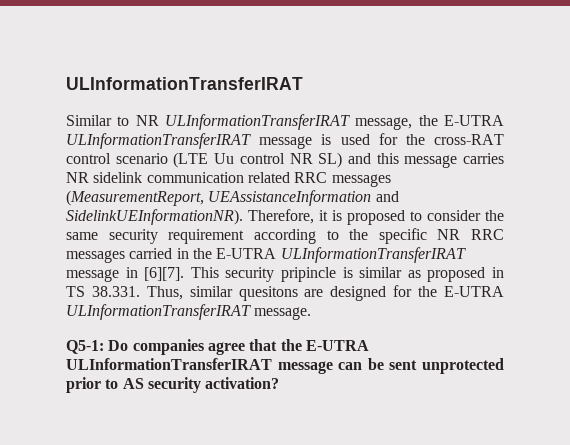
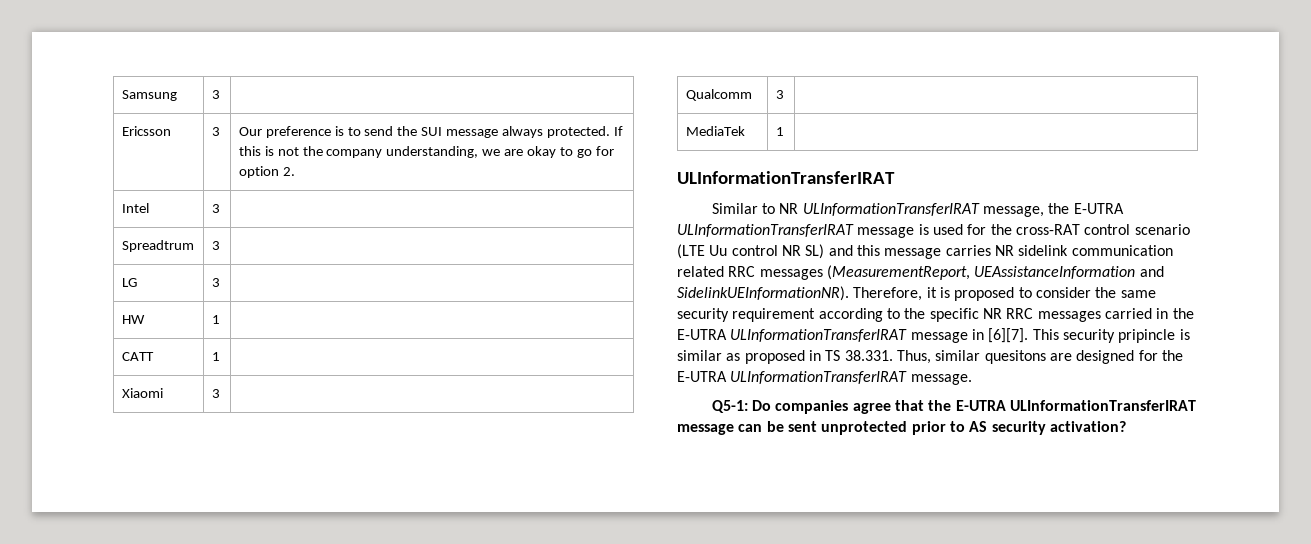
+ Samsung | 3 |
+ Ericsson | 3 | Our preference is to send the SUI message always protected. If this is not the company understanding, we are okay to go for option 2.
+ Intel | 3 |
+ Spreadtrum | 3 |
+ LG | 3 |
+ HW | 1 |
+ CATT | 1 |
+ Xiaomi | 3 |
+ Qualcomm | 3 |
+ MediaTek | 1 |

